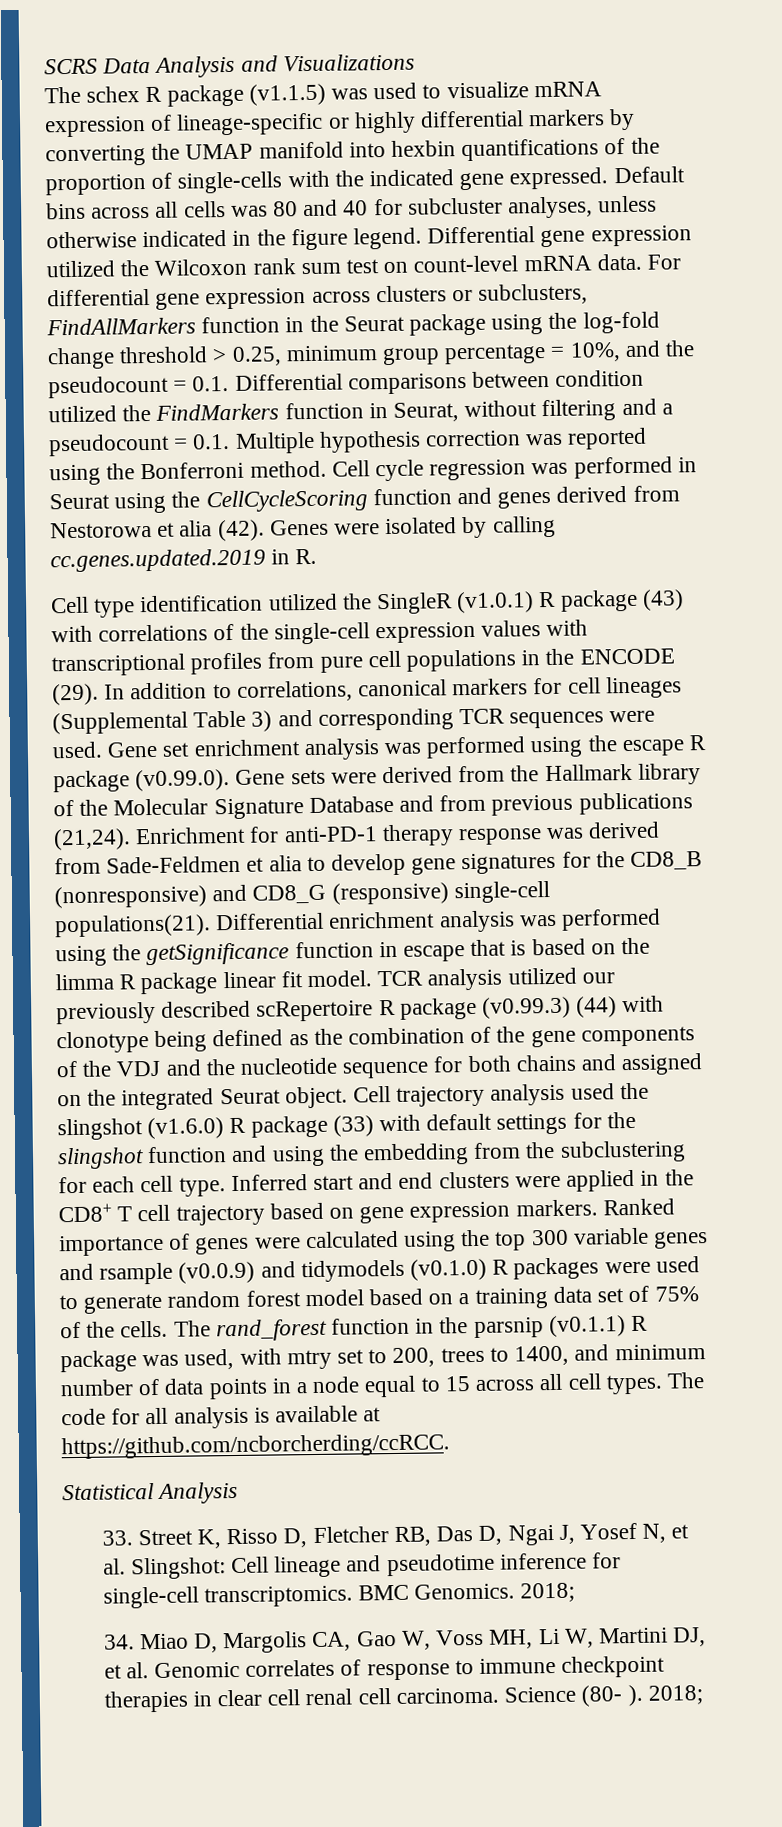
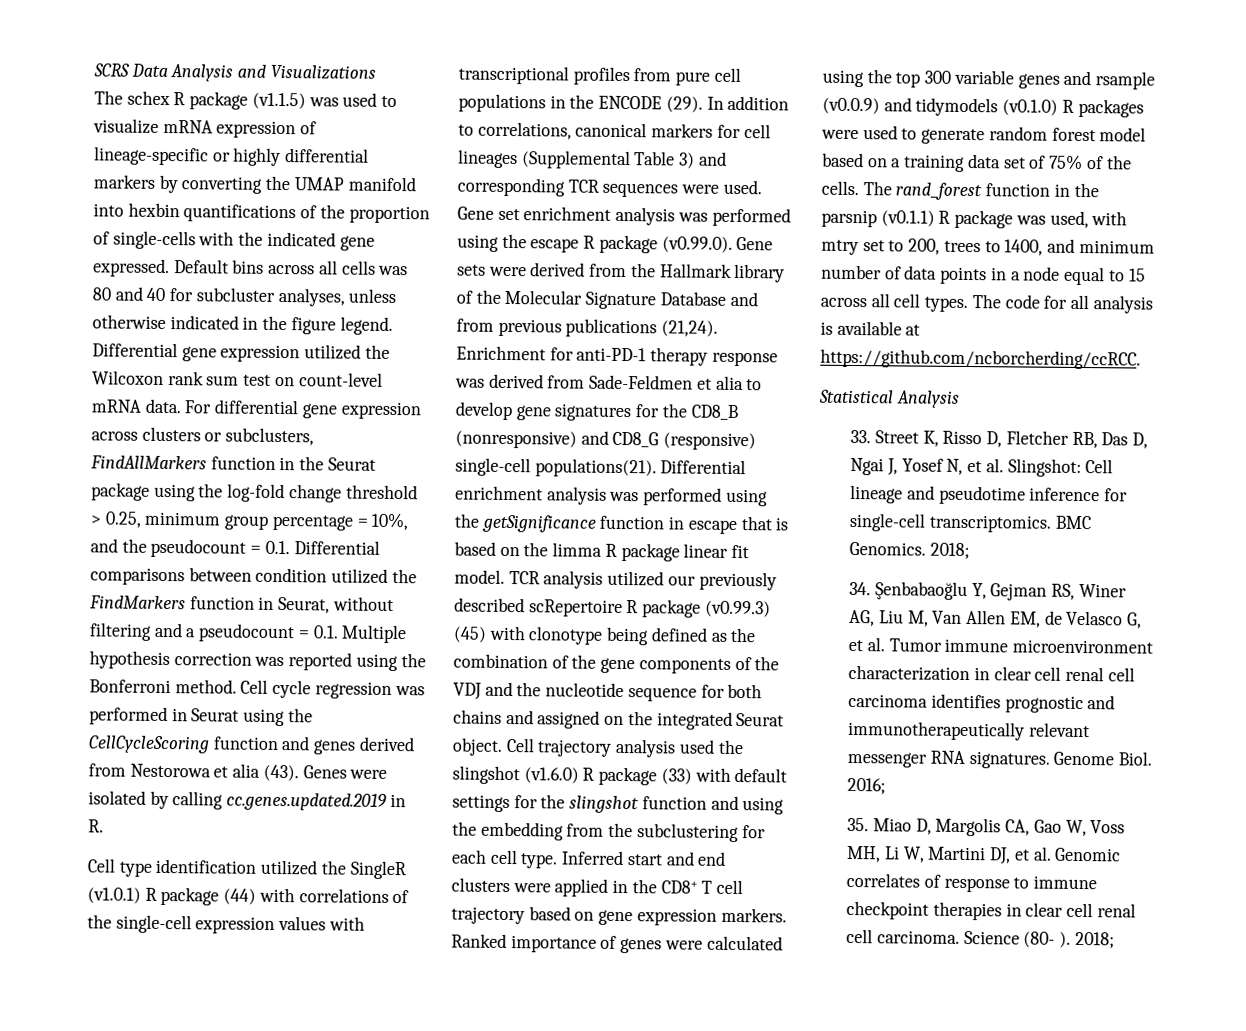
- Cell cycle regression was performed in Seurat using the CellCycleScoring function and genes derived from Nestorowa et alia (42).
+ Cell cycle regression was performed in Seurat using the CellCycleScoring function and genes derived from Nestorowa et alia (43).
- Cell type identification utilized the SingleR (v1.0.1) R package (43) with correlations of the single-cell expression values with transcriptional profiles from pure cell populations in the ENCODE (29).
+ Cell type identification utilized the SingleR (v1.0.1) R package (44) with correlations of the single-cell expression values with transcriptional profiles from pure cell populations in the ENCODE (29).
- TCR analysis utilized our previously described scRepertoire R package (v0.99.3) (44) with clonotype being defined as the combination of the gene components of the VDJ and the nucleotide sequence for both chains and assigned on the integrated Seurat object.
+ TCR analysis utilized our previously described scRepertoire R package (v0.99.3) (45) with clonotype being defined as the combination of the gene components of the VDJ and the nucleotide sequence for both chains and assigned on the integrated Seurat object.
- 34. Miao D, Margolis CA, Gao W, Voss MH, Li W, Martini DJ, et al. Genomic correlates of response to immune checkpoint therapies in clear cell renal cell carcinoma.
+ 34. Şenbabaoğlu Y, Gejman RS, Winer AG, Liu M, Van Allen EM, de Velasco G, et al. Tumor immune microenvironment characterization in clear cell renal cell carcinoma identifies prognostic and immunotherapeutically relevant messenger RNA signatures. Genome Biol. 2016;
+ 35. Miao D, Margolis CA, Gao W, Voss MH, Li W, Martini DJ, et al. Genomic correlates of response to immune checkpoint therapies in clear cell renal cell carcinoma.

